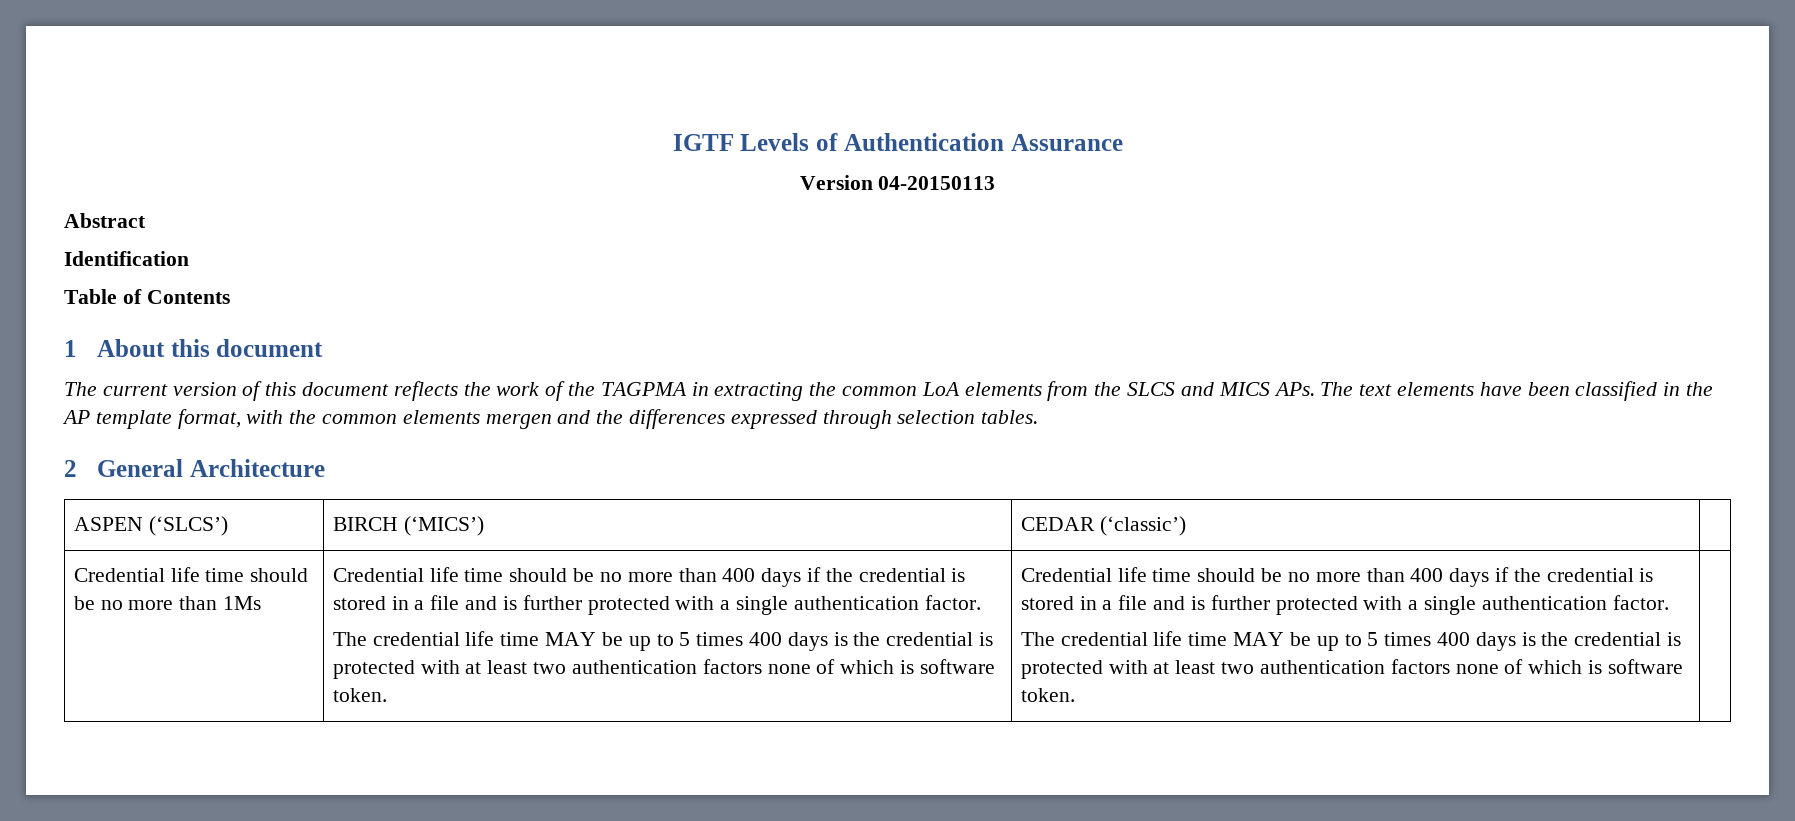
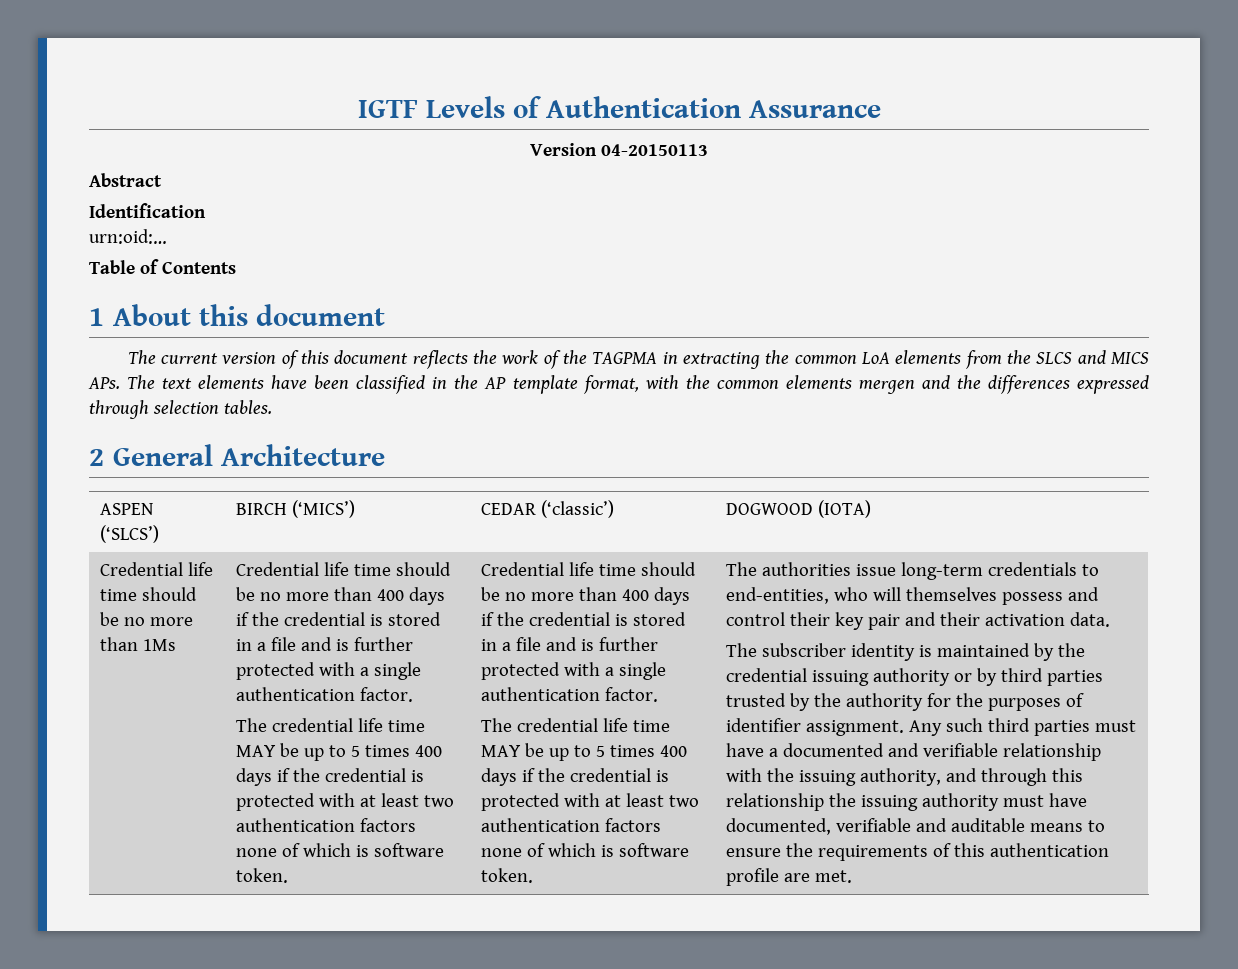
+ urn:oid:…
- ASPEN (‘SLCS’) | BIRCH (‘MICS’) | CEDAR (‘classic’) |
+ ASPEN (‘SLCS’) | BIRCH (‘MICS’) | CEDAR (‘classic’) | DOGWOOD (IOTA)
  Credential life time should be no more than 1Ms | Credential life time should be no more than 400 days if the credential is stored in a file and is further protected with a single authentication factor.
- The credential life time MAY be up to 5 times 400 days is the credential is protected with at least two authentication factors none of which is software token. | Credential life time should be no more than 400 days if the credential is stored in a file and is further protected with a single authentication factor.
- The credential life time MAY be up to 5 times 400 days is the credential is protected with at least two authentication factors none of which is software token.
+ The credential life time MAY be up to 5 times 400 days if the credential is protected with at least two authentication factors none of which is software token. | Credential life time should be no more than 400 days if the credential is stored in a file and is further protected with a single authentication factor.
+ The credential life time MAY be up to 5 times 400 days if the credential is protected with at least two authentication factors none of which is software token.
+ The authorities issue long-term credentials to end-entities, who will themselves possess and control their key pair and their activation data.
+ The subscriber identity is maintained by the credential issuing authority or by third parties trusted by the authority for the purposes of identifier assignment. Any such third parties must have a documented and verifiable relationship with the issuing authority, and through this relationship the issuing authority must have documented, verifiable and auditable means to ensure the requirements of this authentication profile are met.

